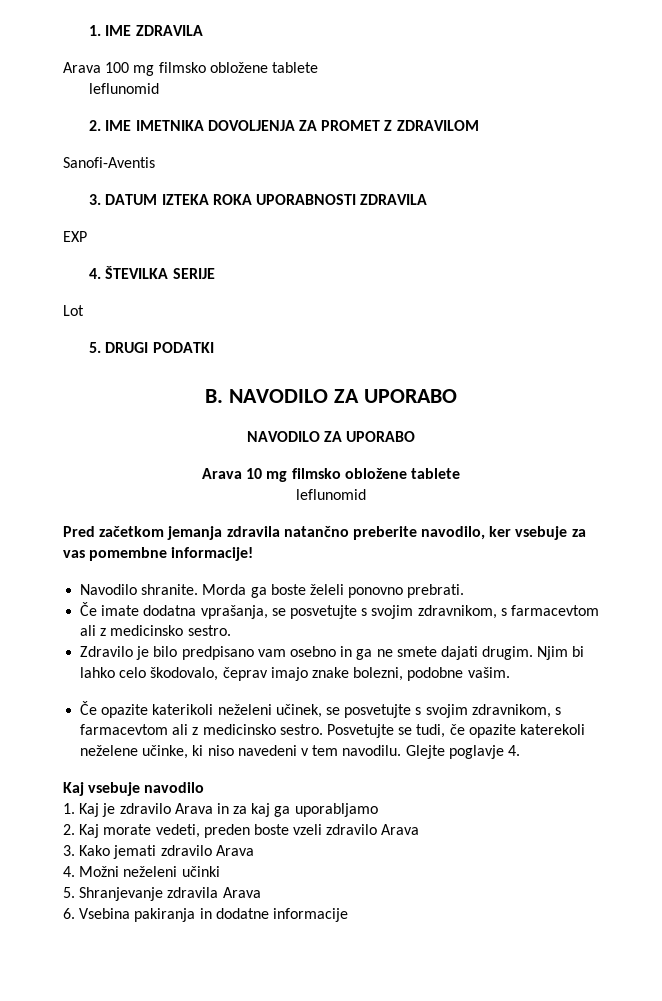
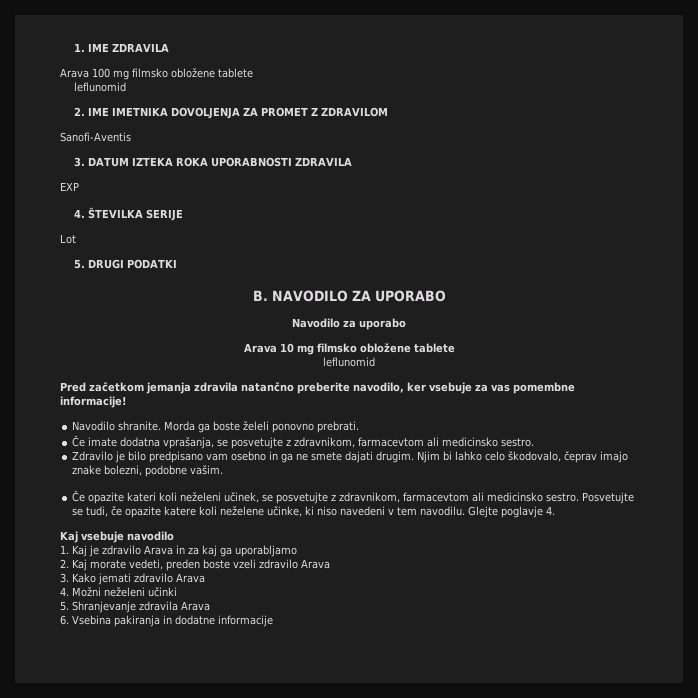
  B. NAVODILO ZA UPORABO
- NAVODILO ZA UPORABO
+ Navodilo za uporabo
- Če imate dodatna vprašanja, se posvetujte s svojim zdravnikom, s farmacevtom ali z medicinsko sestro.
+ Če imate dodatna vprašanja, se posvetujte z zdravnikom, farmacevtom ali medicinsko sestro.
- Če opazite katerikoli neželeni učinek, se posvetujte s svojim zdravnikom, s farmacevtom ali z medicinsko sestro.
+ Če opazite kateri koli neželeni učinek, se posvetujte z zdravnikom, farmacevtom ali medicinsko sestro.
- Posvetujte se tudi, če opazite katerekoli neželene učinke, ki niso navedeni v tem navodilu.
+ Posvetujte se tudi, če opazite katere koli neželene učinke, ki niso navedeni v tem navodilu.

